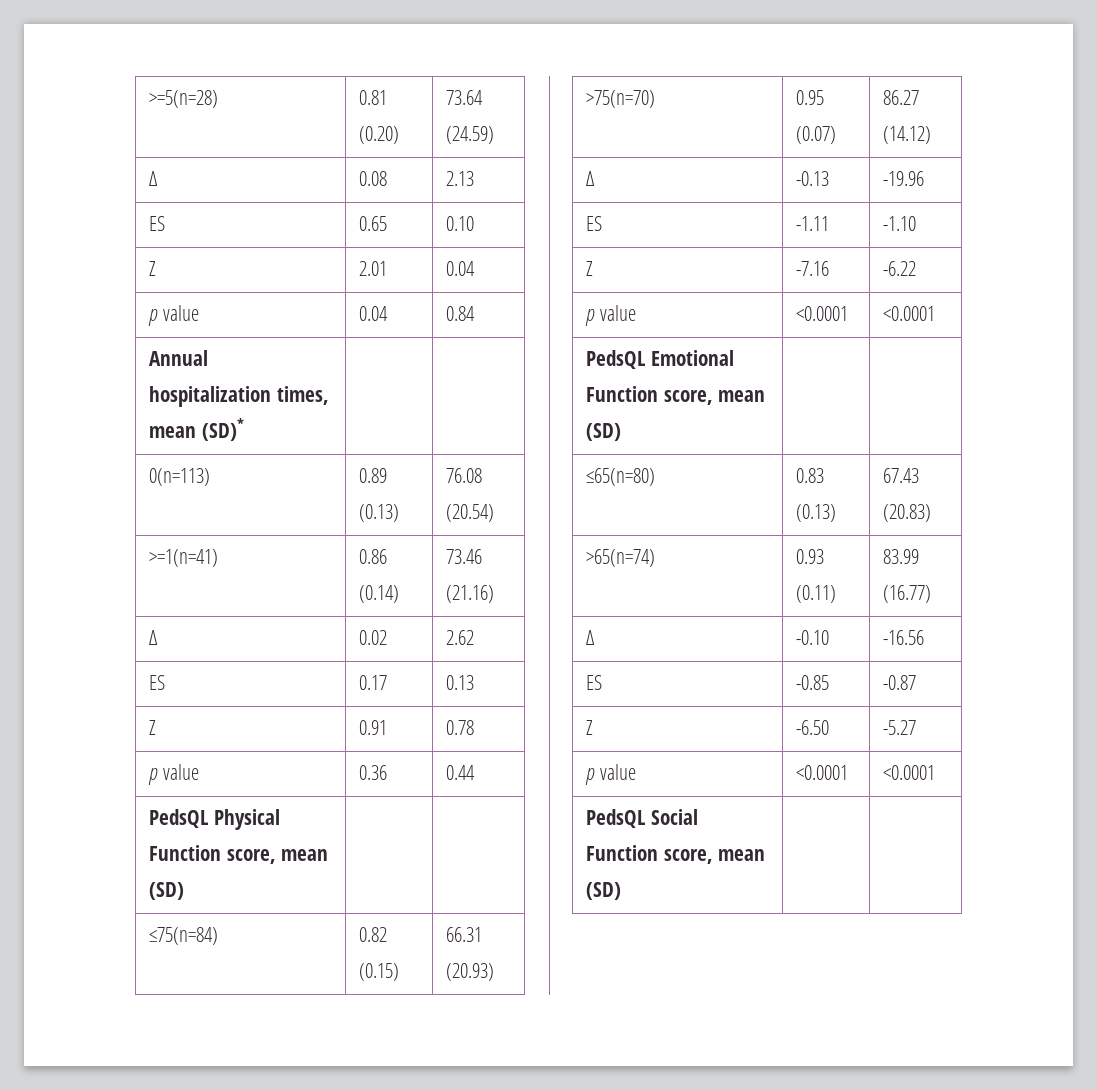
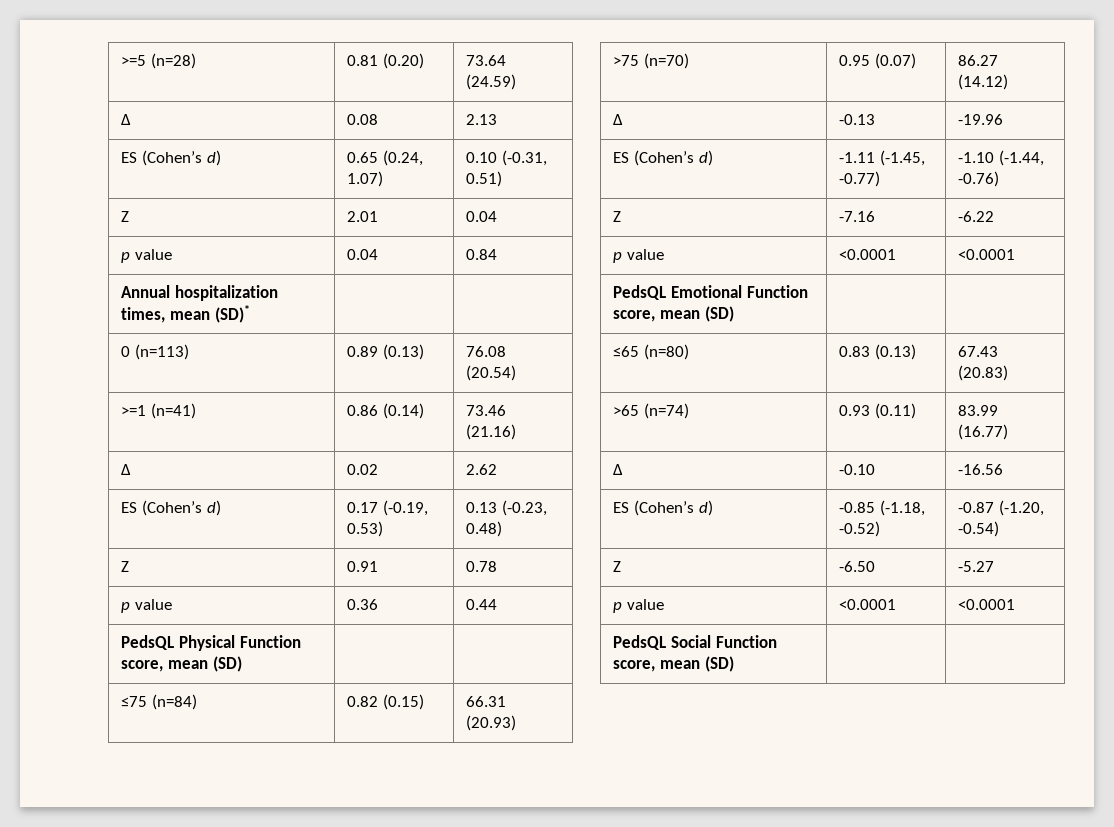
- >=5(n=28) | 0.81 (0.20) | 73.64 (24.59)
+ >=5 (n=28) | 0.81 (0.20) | 73.64 (24.59)
- ES | 0.65 | 0.10
+ ES (Cohen’s d) | 0.65 (0.24, 1.07) | 0.10 (-0.31, 0.51)
- 0(n=113) | 0.89 (0.13) | 76.08 (20.54)
+ 0 (n=113) | 0.89 (0.13) | 76.08 (20.54)
- >=1(n=41) | 0.86 (0.14) | 73.46 (21.16)
+ >=1 (n=41) | 0.86 (0.14) | 73.46 (21.16)
- ES | 0.17 | 0.13
+ ES (Cohen’s d) | 0.17 (-0.19, 0.53) | 0.13 (-0.23, 0.48)
- ≤75(n=84) | 0.82 (0.15) | 66.31 (20.93)
+ ≤75 (n=84) | 0.82 (0.15) | 66.31 (20.93)
- >75(n=70) | 0.95 (0.07) | 86.27 (14.12)
+ >75 (n=70) | 0.95 (0.07) | 86.27 (14.12)
- ES | -1.11 | -1.10
+ ES (Cohen’s d) | -1.11 (-1.45, -0.77) | -1.10 (-1.44, -0.76)
- ≤65(n=80) | 0.83 (0.13) | 67.43 (20.83)
+ ≤65 (n=80) | 0.83 (0.13) | 67.43 (20.83)
- >65(n=74) | 0.93 (0.11) | 83.99 (16.77)
+ >65 (n=74) | 0.93 (0.11) | 83.99 (16.77)
- ES | -0.85 | -0.87
+ ES (Cohen’s d) | -0.85 (-1.18, -0.52) | -0.87 (-1.20, -0.54)

